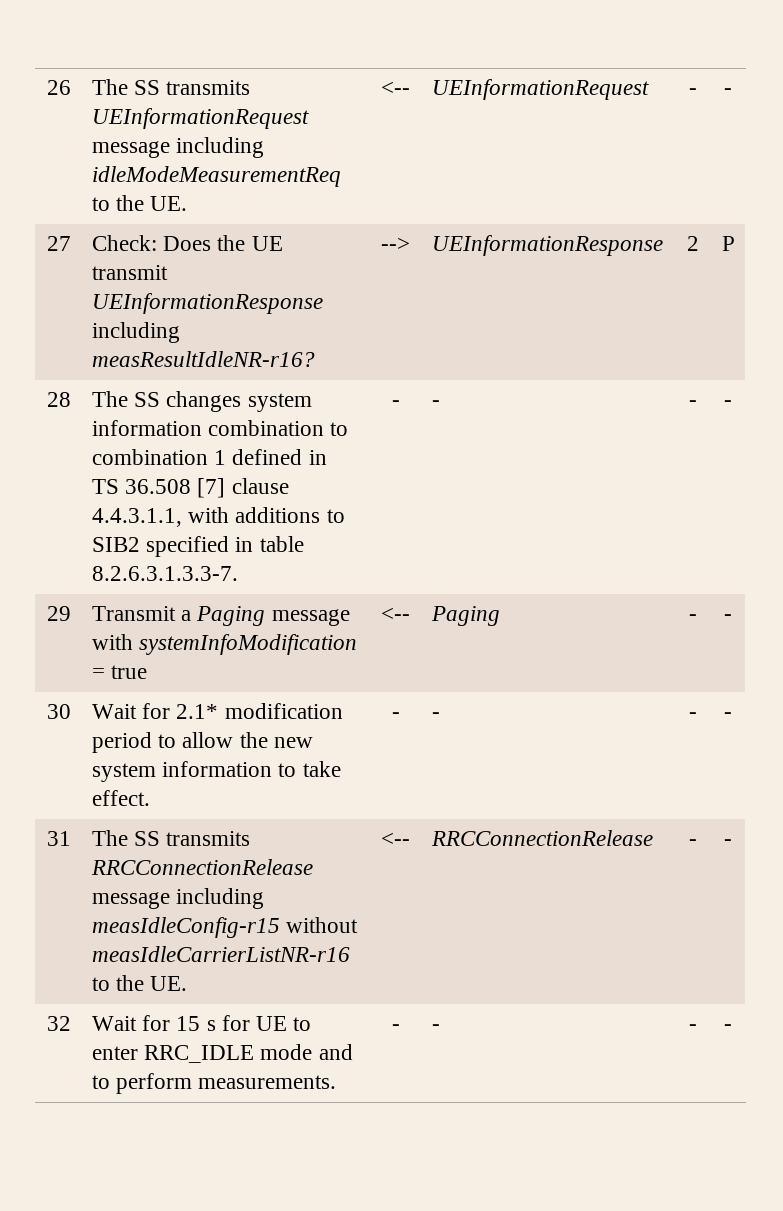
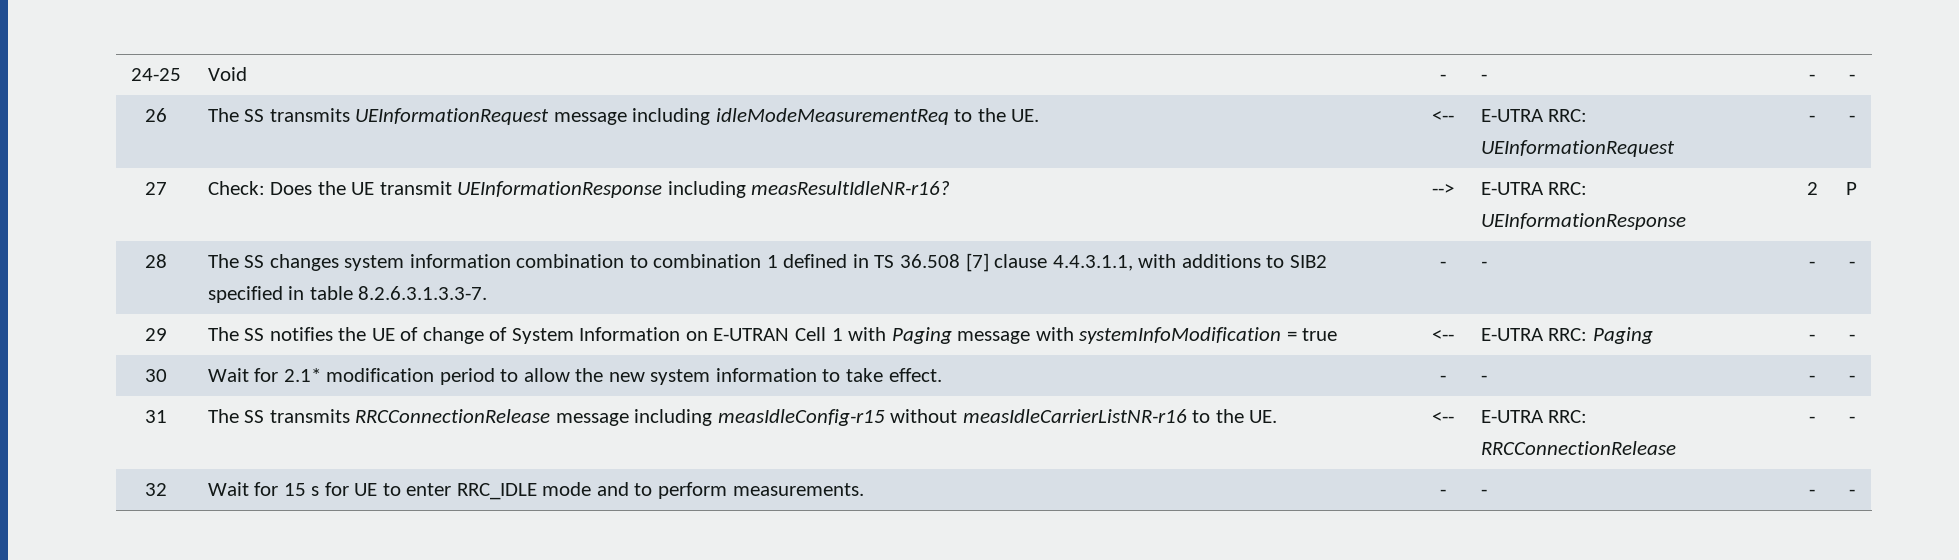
+ 24-25 | Void | - | - | - | -
- 26 | The SS transmits UEInformationRequest message including idleModeMeasurementReq to the UE. | <-- | UEInformationRequest | - | -
+ 26 | The SS transmits UEInformationRequest message including idleModeMeasurementReq to the UE. | <-- | E-UTRA RRC: UEInformationRequest | - | -
- 27 | Check: Does the UE transmit UEInformationResponse including measResultIdleNR-r16? | --> | UEInformationResponse | 2 | P
+ 27 | Check: Does the UE transmit UEInformationResponse including measResultIdleNR-r16? | --> | E-UTRA RRC: UEInformationResponse | 2 | P
- 29 | Transmit a Paging message with systemInfoModification = true | <-- | Paging | - | -
+ 29 | The SS notifies the UE of change of System Information on E-UTRAN Cell 1 with Paging message with systemInfoModification = true | <-- | E-UTRA RRC: Paging | - | -
- 31 | The SS transmits RRCConnectionRelease message including measIdleConfig-r15 without measIdleCarrierListNR-r16 to the UE. | <-- | RRCConnectionRelease | - | -
+ 31 | The SS transmits RRCConnectionRelease message including measIdleConfig-r15 without measIdleCarrierListNR-r16 to the UE. | <-- | E-UTRA RRC: RRCConnectionRelease | - | -

